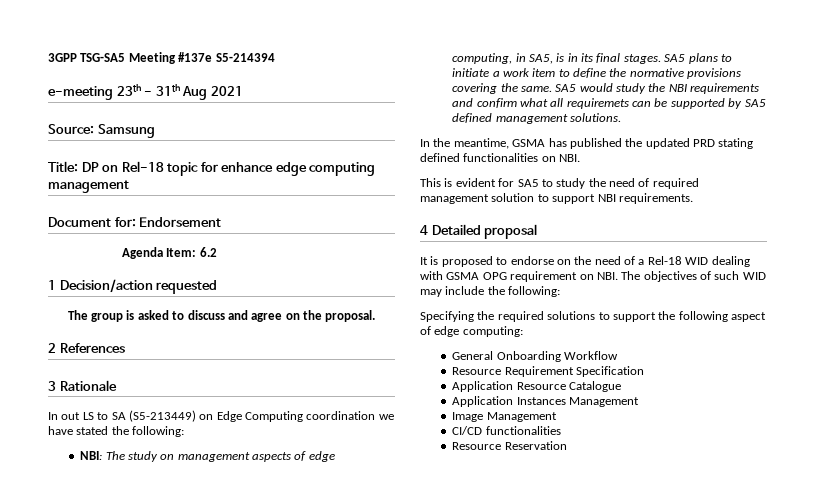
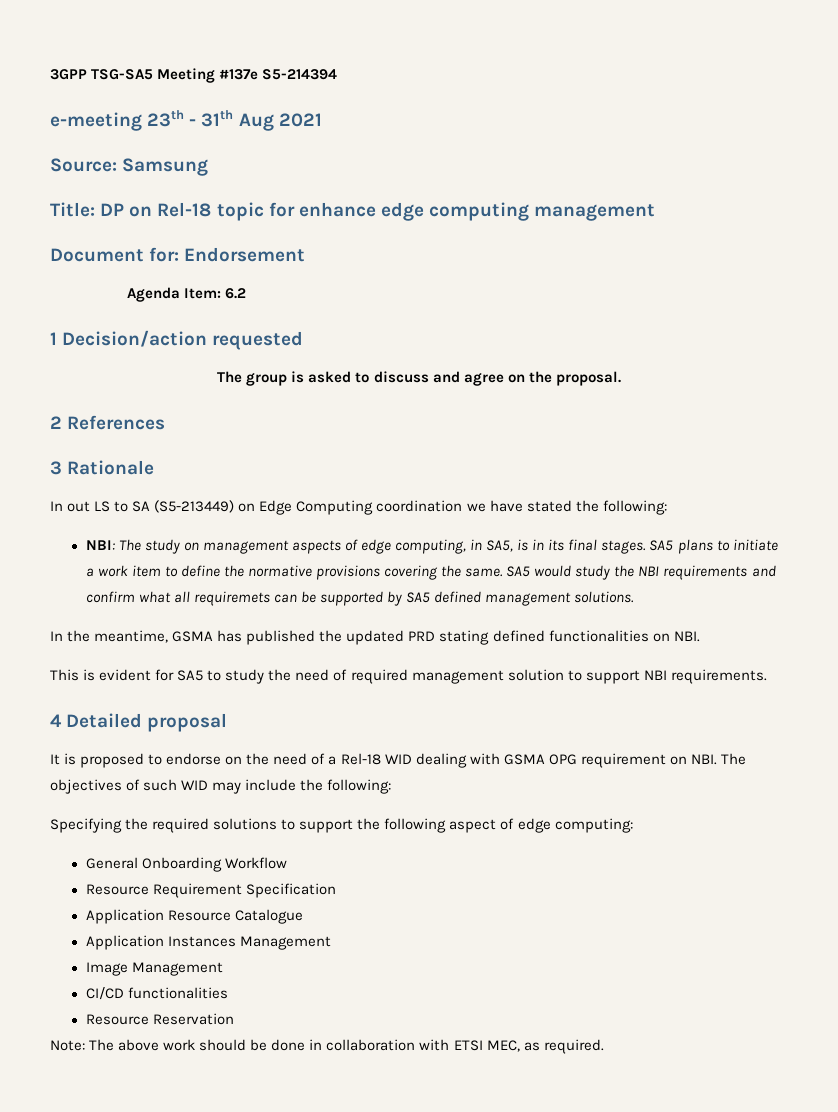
+ Note: The above work should be done in collaboration with ETSI MEC, as required.

